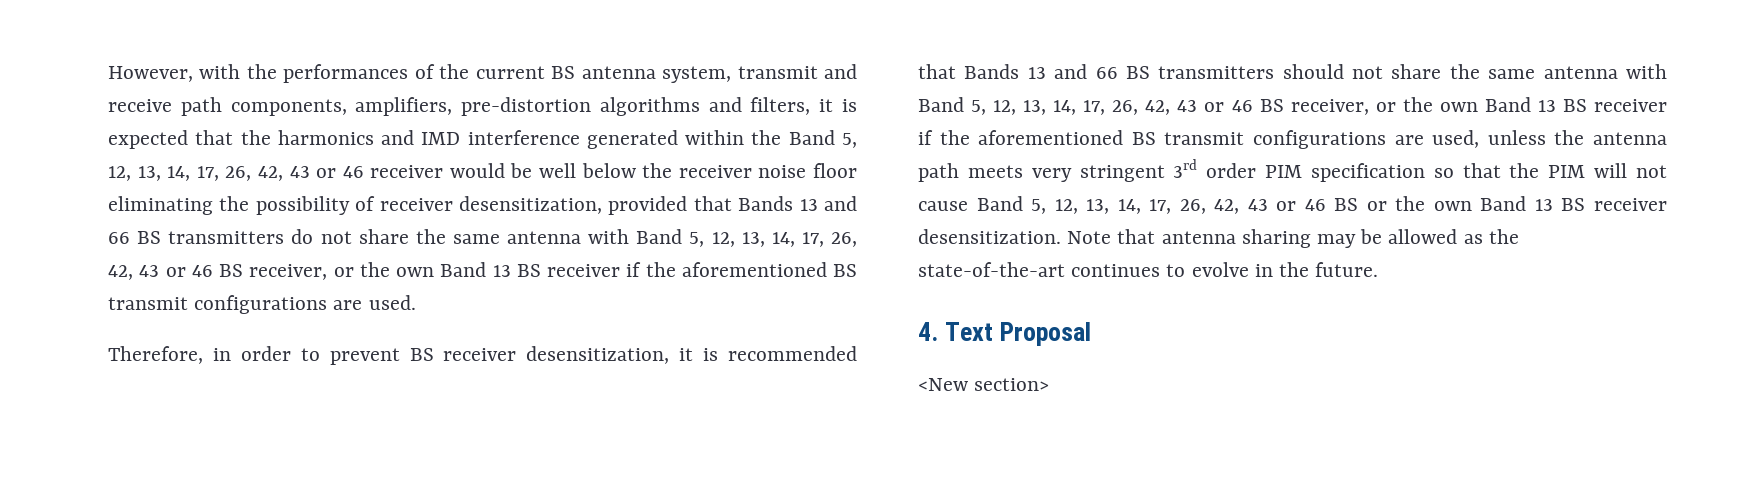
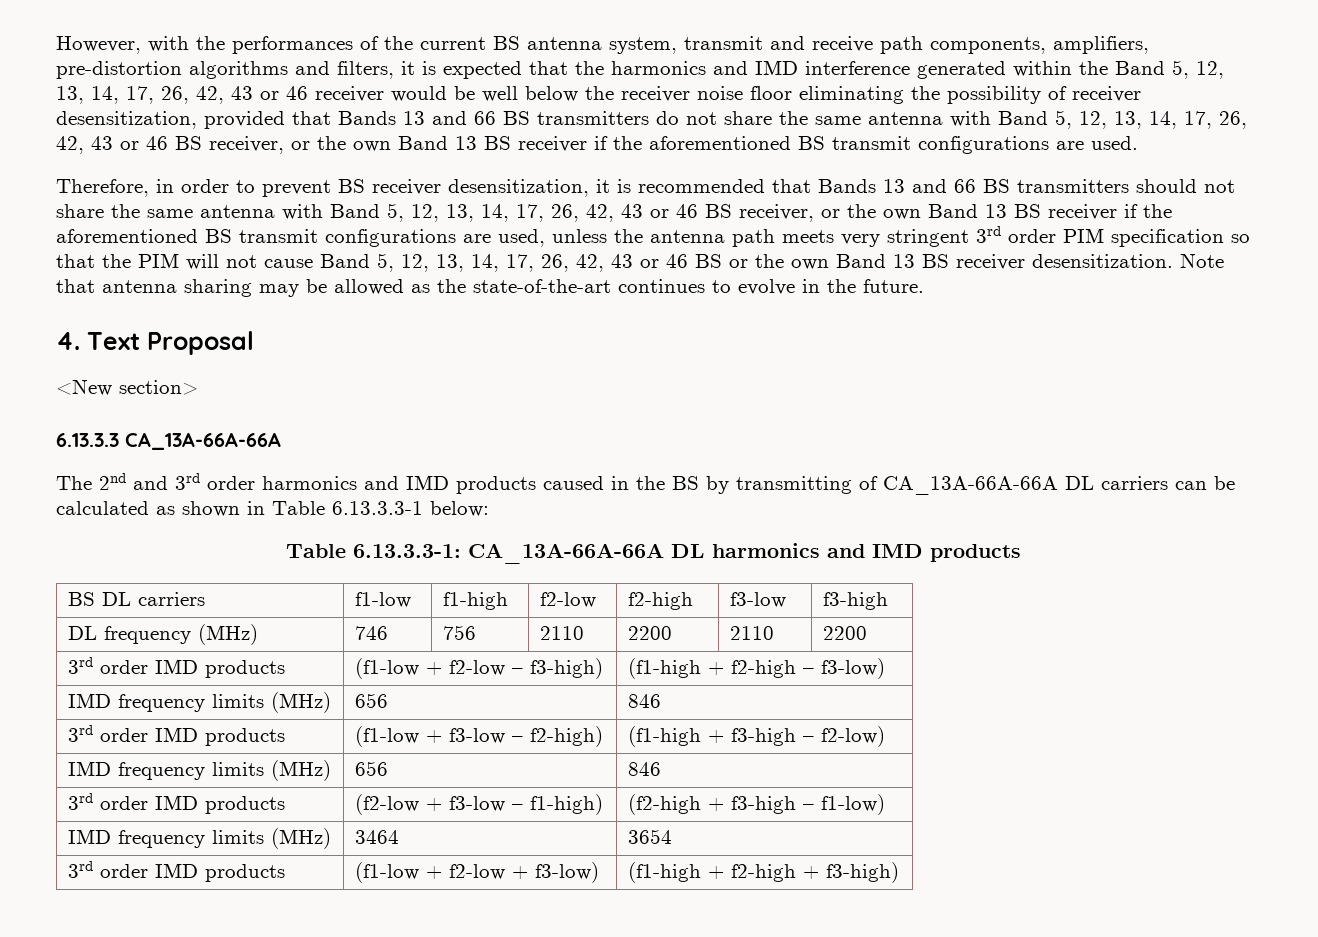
+ 6.13.3.3 CA_13A-66A-66A
+ The 2nd and 3rd order harmonics and IMD products caused in the BS by transmitting of CA_13A-66A-66A DL carriers can be calculated as shown in Table 6.13.3.3-1 below:
+ Table 6.13.3.3-1: CA_13A-66A-66A DL harmonics and IMD products
+ BS DL carriers | f1-low | f1-high | f2-low | f2-high | f3-low | f3-high
+ DL frequency (MHz) | 746 | 756 | 2110 | 2200 | 2110 | 2200
+ 3rd order IMD products | (f1-low + f2-low – f3-high) | (f1-high + f2-high – f3-low)
+ IMD frequency limits (MHz) | 656 | 846
+ 3rd order IMD products | (f1-low + f3-low – f2-high) | (f1-high + f3-high – f2-low)
+ IMD frequency limits (MHz) | 656 | 846
+ 3rd order IMD products | (f2-low + f3-low – f1-high) | (f2-high + f3-high – f1-low)
+ IMD frequency limits (MHz) | 3464 | 3654
+ 3rd order IMD products | (f1-low + f2-low + f3-low) | (f1-high + f2-high + f3-high)

